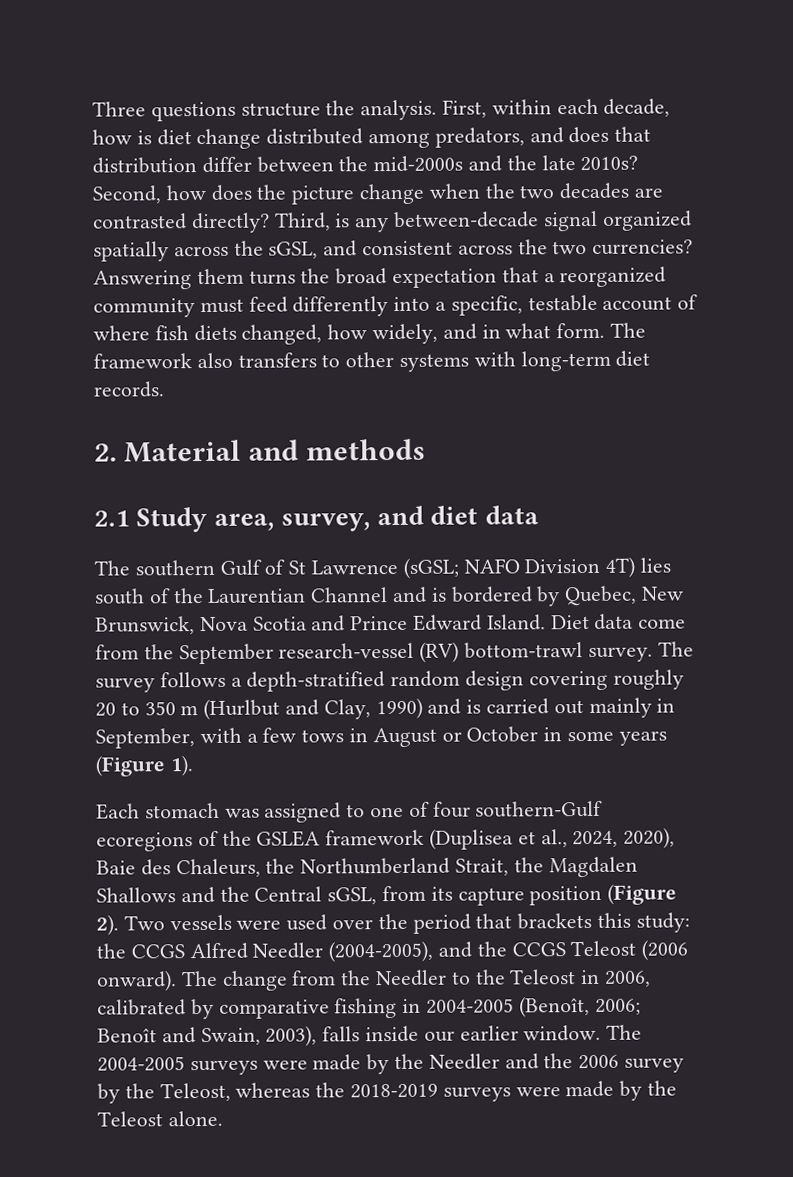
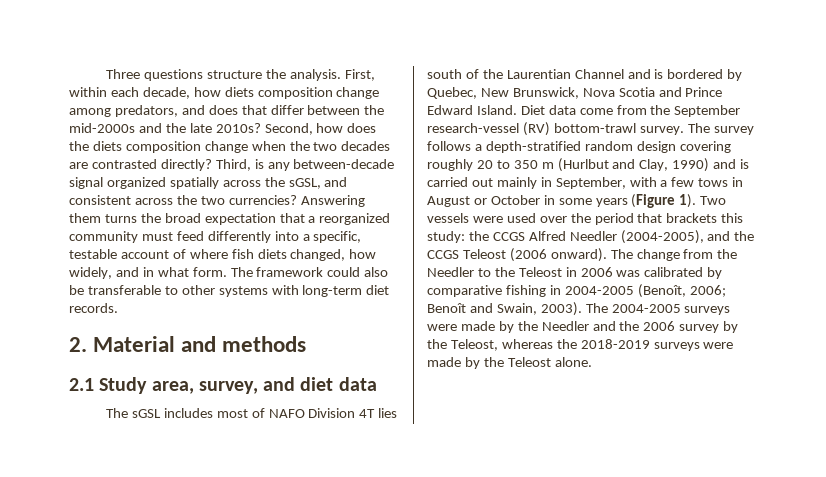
- First, within each decade, how is diet change distributed among predators, and does that distribution differ between the mid-2000s and the late 2010s?
+ First, within each decade, how diets composition change among predators, and does that differ between the mid-2000s and the late 2010s?
- Second, how does the picture change when the two decades are contrasted directly?
+ Second, how does the diets composition change when the two decades are contrasted directly?
- The framework also transfers to other systems with long-term diet records.
+ The framework could also be transferable to other systems with long-term diet records.
- The southern Gulf of St Lawrence (sGSL; NAFO Division 4T) lies south of the Laurentian Channel and is bordered by Quebec, New Brunswick, Nova Scotia and Prince Edward Island.
+ The sGSL includes most of NAFO Division 4T lies south of the Laurentian Channel and is bordered by Quebec, New Brunswick, Nova Scotia and Prince Edward Island.
- The survey follows a depth-stratified random design covering roughly 20 to 350 m (Hurlbut and Clay, 1990) and is carried out mainly in September, with a few tows in August or October in some years (Figure 1).
- Each stomach was assigned to one of four southern-Gulf ecoregions of the GSLEA framework (Duplisea et al., 2024, 2020), Baie des Chaleurs, the Northumberland Strait, the Magdalen Shallows and the Central sGSL, from its capture position (Figure 2). Two vessels were used over the period that brackets this study: the CCGS Alfred Needler (2004-2005), and the CCGS Teleost (2006 onward).
+ The survey follows a depth-stratified random design covering roughly 20 to 350 m (Hurlbut and Clay, 1990) and is carried out mainly in September, with a few tows in August or October in some years (Figure 1). Two vessels were used over the period that brackets this study: the CCGS Alfred Needler (2004-2005), and the CCGS Teleost (2006 onward).
- The change from the Needler to the Teleost in 2006, calibrated by comparative fishing in 2004-2005 (Benoît, 2006; Benoît and Swain, 2003), falls inside our earlier window.
+ The change from the Needler to the Teleost in 2006 was calibrated by comparative fishing in 2004-2005 (Benoît, 2006; Benoît and Swain, 2003).

